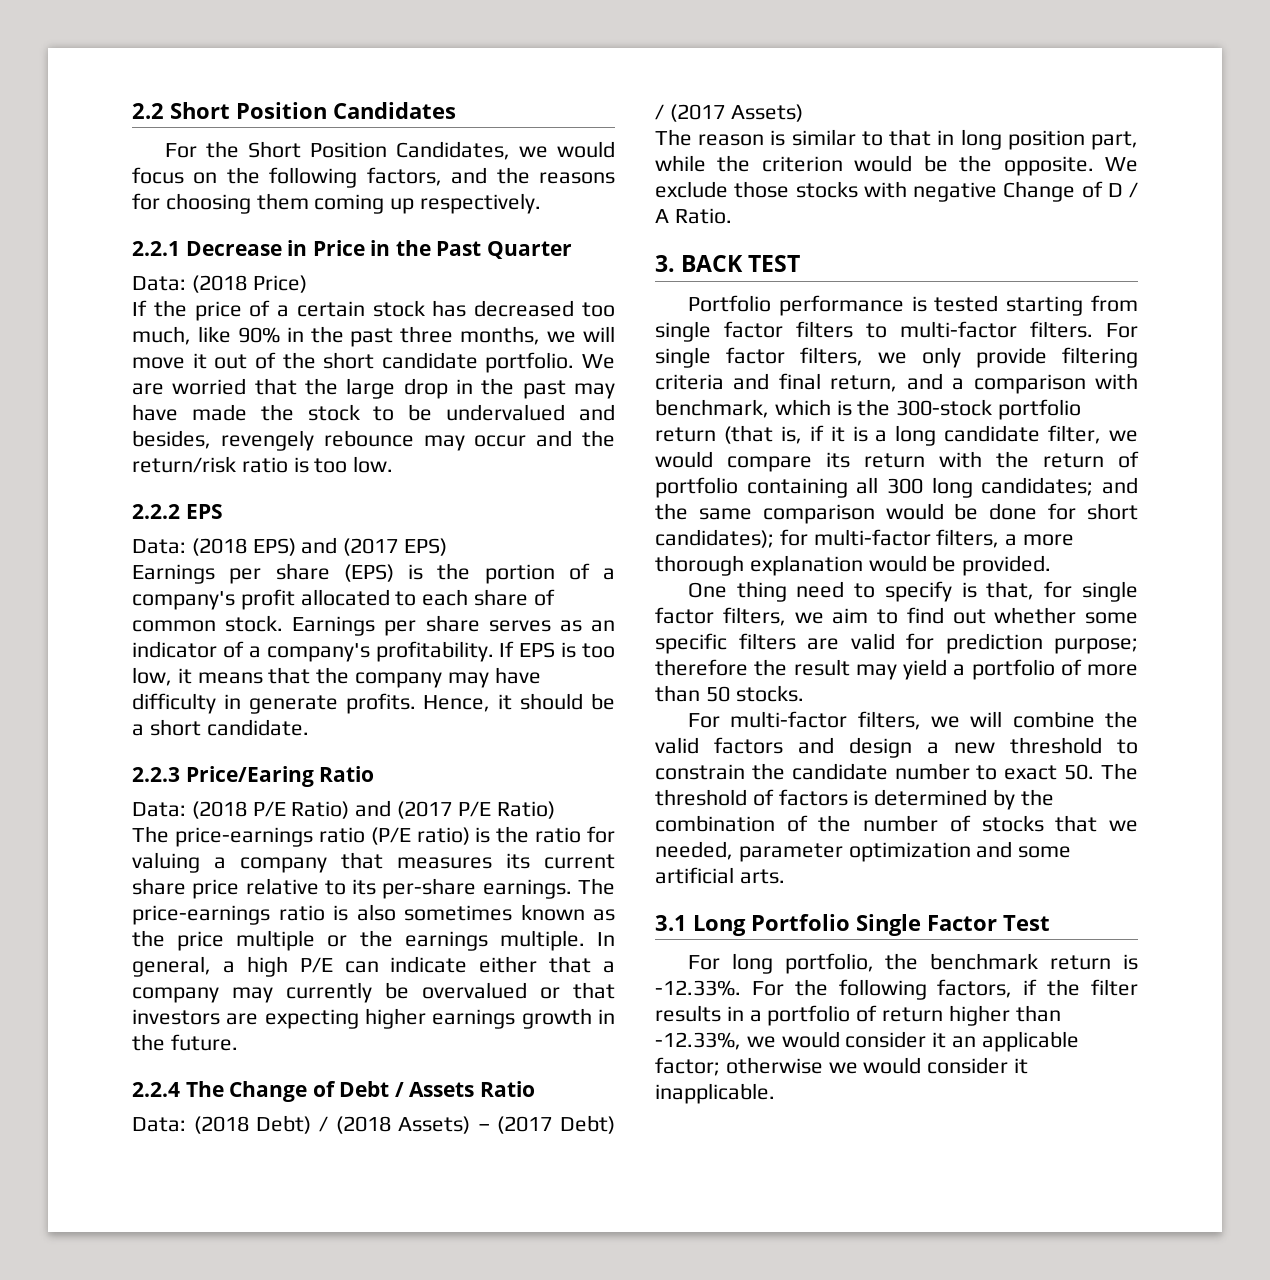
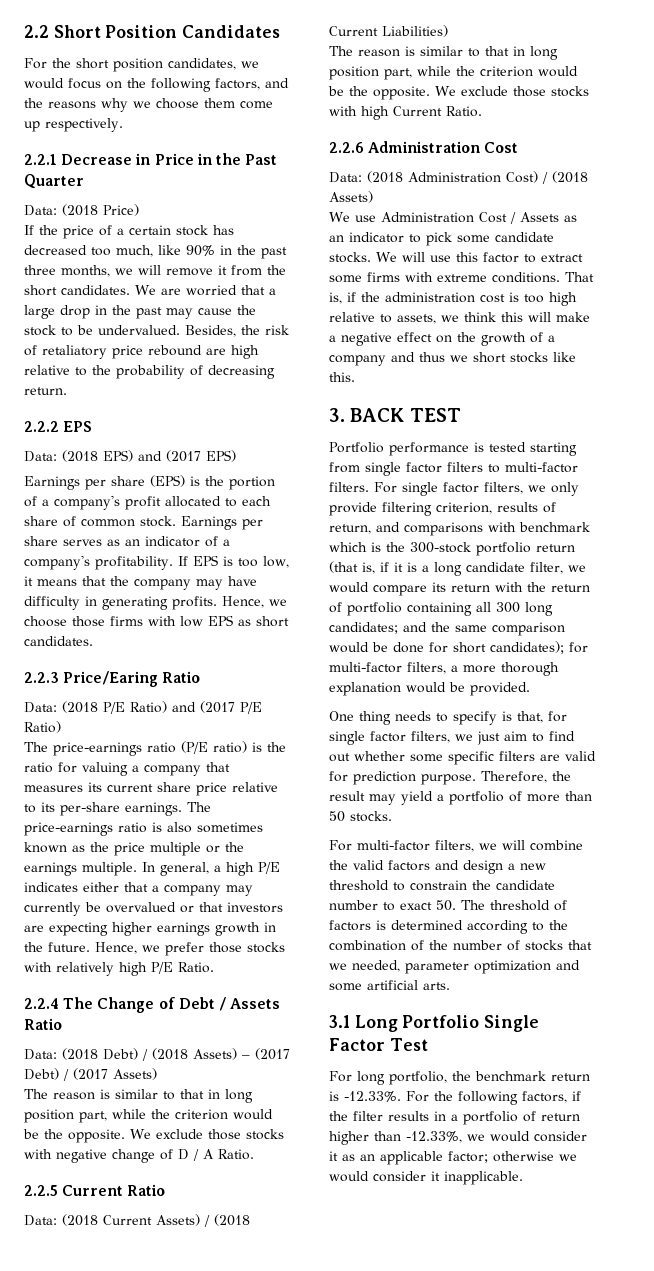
- For the Short Position Candidates, we would focus on the following factors, and the reasons for choosing them coming up respectively.
+ For the short position candidates, we would focus on the following factors, and the reasons why we choose them come up respectively.
- If the price of a certain stock has decreased too much, like 90% in the past three months, we will move it out of the short candidate portfolio.
+ If the price of a certain stock has decreased too much, like 90% in the past three months, we will remove it from the short candidates.
- We are worried that the large drop in the past may have made the stock to be undervalued and besides, revengely rebounce may occur and the return/risk ratio is too low.
+ We are worried that a large drop in the past may cause the stock to be undervalued. Besides, the risk of retaliatory price rebound are high relative to the probability of decreasing return.
- If EPS is too low, it means that the company may have difficulty in generate profits.
+ If EPS is too low, it means that the company may have difficulty in generating profits.
- Hence, it should be a short candidate.
+ Hence, we choose those firms with low EPS as short candidates.
- In general, a high P/E can indicate either that a company may currently be overvalued or that investors are expecting higher earnings growth in the future.
+ In general, a high P/E indicates either that a company may currently be overvalued or that investors are expecting higher earnings growth in the future. Hence, we prefer those stocks with relatively high P/E Ratio.
- We exclude those stocks with negative Change of D / A Ratio.
+ We exclude those stocks with negative change of D / A Ratio.
+ 2.2.5 Current Ratio
+ Data: (2018 Current Assets) / (2018 Current Liabilities)
+ The reason is similar to that in long position part, while the criterion would be the opposite. We exclude those stocks with high Current Ratio.
+ 2.2.6 Administration Cost
+ Data: (2018 Administration Cost) / (2018 Assets)
+ We use Administration Cost / Assets as an indicator to pick some candidate stocks. We will use this factor to extract some firms with extreme conditions. That is, if the administration cost is too high relative to assets, we think this will make a negative effect on the growth of a company and thus we short stocks like this.
- For single factor filters, we only provide filtering criteria and final return, and a comparison with benchmark, which is the 300-stock portfolio return (that is, if it is a long candidate filter, we would compare its return with the return of portfolio containing all 300 long candidates; and the same comparison would be done for short candidates); for multi-factor filters, a more thorough explanation would be provided.
+ For single factor filters, we only provide filtering criterion, results of return, and comparisons with benchmark which is the 300-stock portfolio return (that is, if it is a long candidate filter, we would compare its return with the return of portfolio containing all 300 long candidates; and the same comparison would be done for short candidates); for multi-factor filters, a more thorough explanation would be provided.
- One thing need to specify is that, for single factor filters, we aim to find out whether some specific filters are valid for prediction purpose; therefore the result may yield a portfolio of more than 50 stocks.
+ One thing needs to specify is that, for single factor filters, we just aim to find out whether some specific filters are valid for prediction purpose. Therefore, the result may yield a portfolio of more than 50 stocks.
- For multi-factor filters, we will combine the valid factors and design a new threshold to constrain the candidate number to exact 50. The threshold of factors is determined by the combination of the number of stocks that we needed, parameter optimization and some artificial arts.
+ For multi-factor filters, we will combine the valid factors and design a new threshold to constrain the candidate number to exact 50. The threshold of factors is determined according to the combination of the number of stocks that we needed, parameter optimization and some artificial arts.
- For long portfolio, the benchmark return is -12.33%. For the following factors, if the filter results in a portfolio of return higher than -12.33%, we would consider it an applicable factor; otherwise we would consider it inapplicable.
+ For long portfolio, the benchmark return is -12.33%. For the following factors, if the filter results in a portfolio of return higher than -12.33%, we would consider it as an applicable factor; otherwise we would consider it inapplicable.

